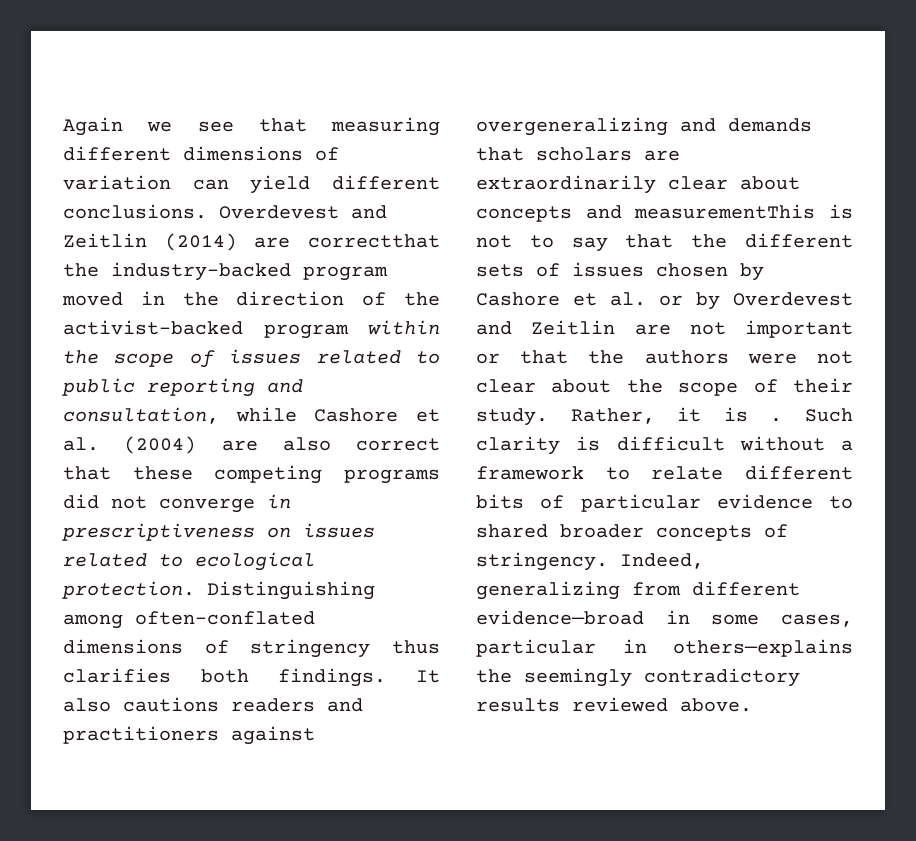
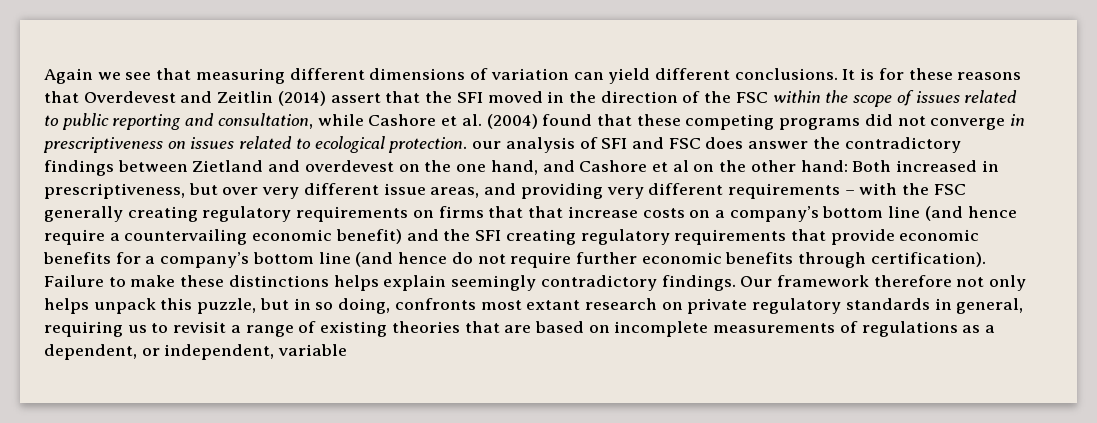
- Overdevest and Zeitlin (2014) are correctthat the industry-backed program moved in the direction of the activist-backed program within the scope of issues related to public reporting and consultation, while Cashore et al. (2004) are also correct that these competing programs did not converge in prescriptiveness on issues related to ecological protection. Distinguishing among often-conflated dimensions of stringency thus clarifies both findings. It also cautions readers and practitioners against overgeneralizing and demands that scholars are extraordinarily clear about concepts and measurementThis is not to say that the different sets of issues chosen by Cashore et al. or by Overdevest and Zeitlin are not important or that the authors were not clear about the scope of their study. Rather, it is . Such clarity is difficult without a framework to relate different bits of particular evidence to shared broader concepts of stringency. Indeed, generalizing from different evidence—broad in some cases, particular in others—explains the seemingly contradictory results reviewed above.
+ It is for these reasons that Overdevest and Zeitlin (2014) assert that the SFI moved in the direction of the FSC within the scope of issues related to public reporting and consultation, while Cashore et al. (2004) found that these competing programs did not converge in prescriptiveness on issues related to ecological protection. our analysis of SFI and FSC does answer the contradictory findings between Zietland and overdevest on the one hand, and Cashore et al on the other hand: Both increased in prescriptiveness, but over very different issue areas, and providing very different requirements – with the FSC generally creating regulatory requirements on firms that that increase costs on a company’s bottom line (and hence require a countervailing economic benefit) and the SFI creating regulatory requirements that provide economic benefits for a company’s bottom line (and hence do not require further economic benefits through certification). Failure to make these distinctions helps explain seemingly contradictory findings. Our framework therefore not only helps unpack this puzzle, but in so doing, confronts most extant research on private regulatory standards in general, requiring us to revisit a range of existing theories that are based on incomplete measurements of regulations as a dependent, or independent, variable

